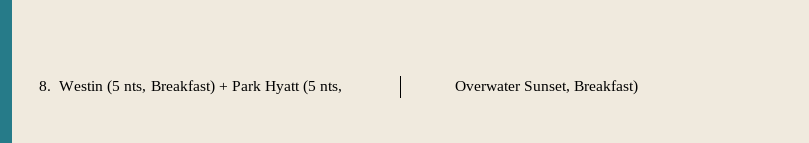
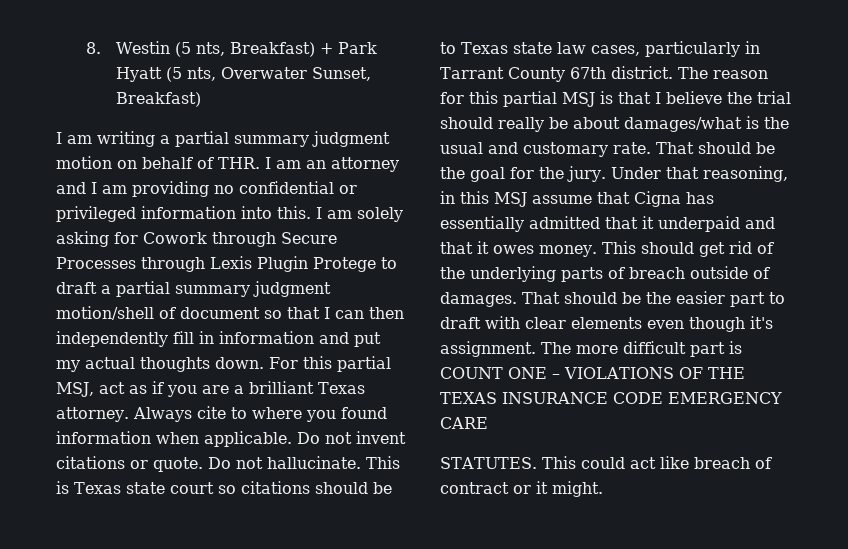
+ I am writing a partial summary judgment motion on behalf of THR. I am an attorney and I am providing no confidential or privileged information into this. I am solely asking for Cowork through Secure Processes through Lexis Plugin Protege to draft a partial summary judgment motion/shell of document so that I can then independently fill in information and put my actual thoughts down. For this partial MSJ, act as if you are a brilliant Texas attorney. Always cite to where you found information when applicable. Do not invent citations or quote. Do not hallucinate. This is Texas state court so citations should be to Texas state law cases, particularly in Tarrant County 67th district. The reason for this partial MSJ is that I believe the trial should really be about damages/what is the usual and customary rate. That should be the goal for the jury. Under that reasoning, in this MSJ assume that Cigna has essentially admitted that it underpaid and that it owes money. This should get rid of the underlying parts of breach outside of damages. That should be the easier part to draft with clear elements even though it's assignment. The more difficult part is COUNT ONE – VIOLATIONS OF THE TEXAS INSURANCE CODE EMERGENCY CARE
+ STATUTES. This could act like breach of contract or it might.

